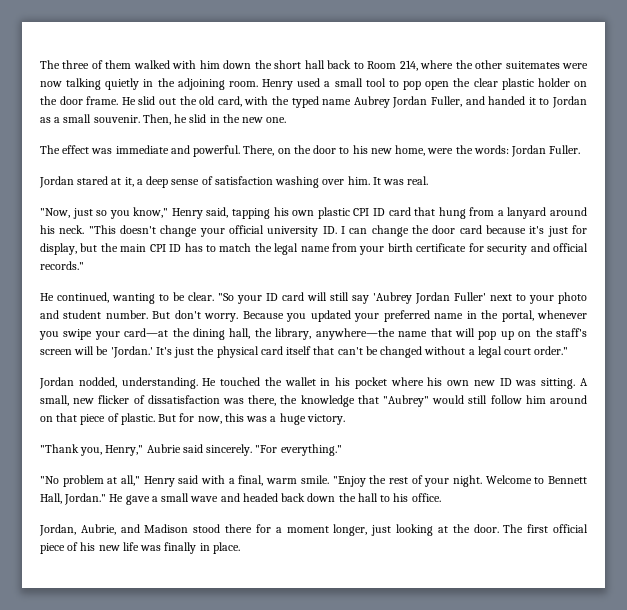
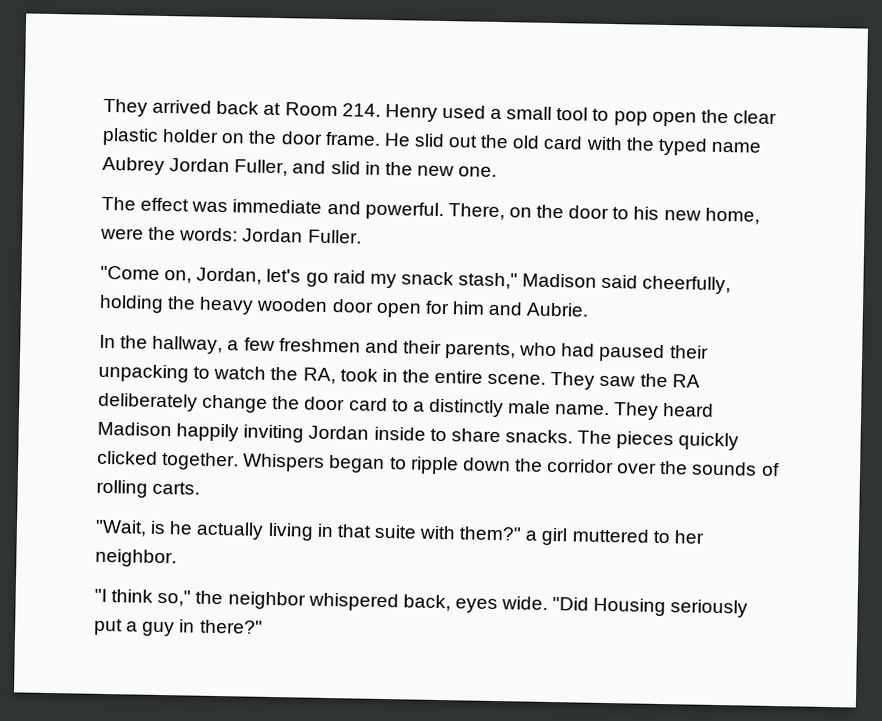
- The three of them walked with him down the short hall back to Room 214, where the other suitemates were now talking quietly in the adjoining room. Henry used a small tool to pop open the clear plastic holder on the door frame.
+ They arrived back at Room 214. Henry used a small tool to pop open the clear plastic holder on the door frame.
- He slid out the old card, with the typed name Aubrey Jordan Fuller, and handed it to Jordan as a small souvenir. Then, he slid in the new one.
+ He slid out the old card with the typed name Aubrey Jordan Fuller, and slid in the new one.
- Jordan stared at it, a deep sense of satisfaction washing over him. It was real.
- "Now, just so you know," Henry said, tapping his own plastic CPI ID card that hung from a lanyard around his neck. "This doesn't change your official university ID. I can change the door card because it's just for display, but the main CPI ID has to match the legal name from your birth certificate for security and official records."
- He continued, wanting to be clear. "So your ID card will still say 'Aubrey Jordan Fuller' next to your photo and student number. But don't worry. Because you updated your preferred name in the portal, whenever you swipe your card—at the dining hall, the library, anywhere—the name that will pop up on the staff's screen will be 'Jordan.' It's just the physical card itself that can't be changed without a legal court order."
- Jordan nodded, understanding. He touched the wallet in his pocket where his own new ID was sitting. A small, new flicker of dissatisfaction was there, the knowledge that "Aubrey" would still follow him around on that piece of plastic. But for now, this was a huge victory.
- "Thank you, Henry," Aubrie said sincerely. "For everything."
- "No problem at all," Henry said with a final, warm smile. "Enjoy the rest of your night. Welcome to Bennett Hall, Jordan." He gave a small wave and headed back down the hall to his office.
- Jordan, Aubrie, and Madison stood there for a moment longer, just looking at the door. The first official piece of his new life was finally in place.
+ "Come on, Jordan, let's go raid my snack stash," Madison said cheerfully, holding the heavy wooden door open for him and Aubrie.
+ In the hallway, a few freshmen and their parents, who had paused their unpacking to watch the RA, took in the entire scene. They saw the RA deliberately change the door card to a distinctly male name. They heard Madison happily inviting Jordan inside to share snacks. The pieces quickly clicked together. Whispers began to ripple down the corridor over the sounds of rolling carts.
+ "Wait, is he actually living in that suite with them?" a girl muttered to her neighbor.
+ "I think so," the neighbor whispered back, eyes wide. "Did Housing seriously put a guy in there?"

